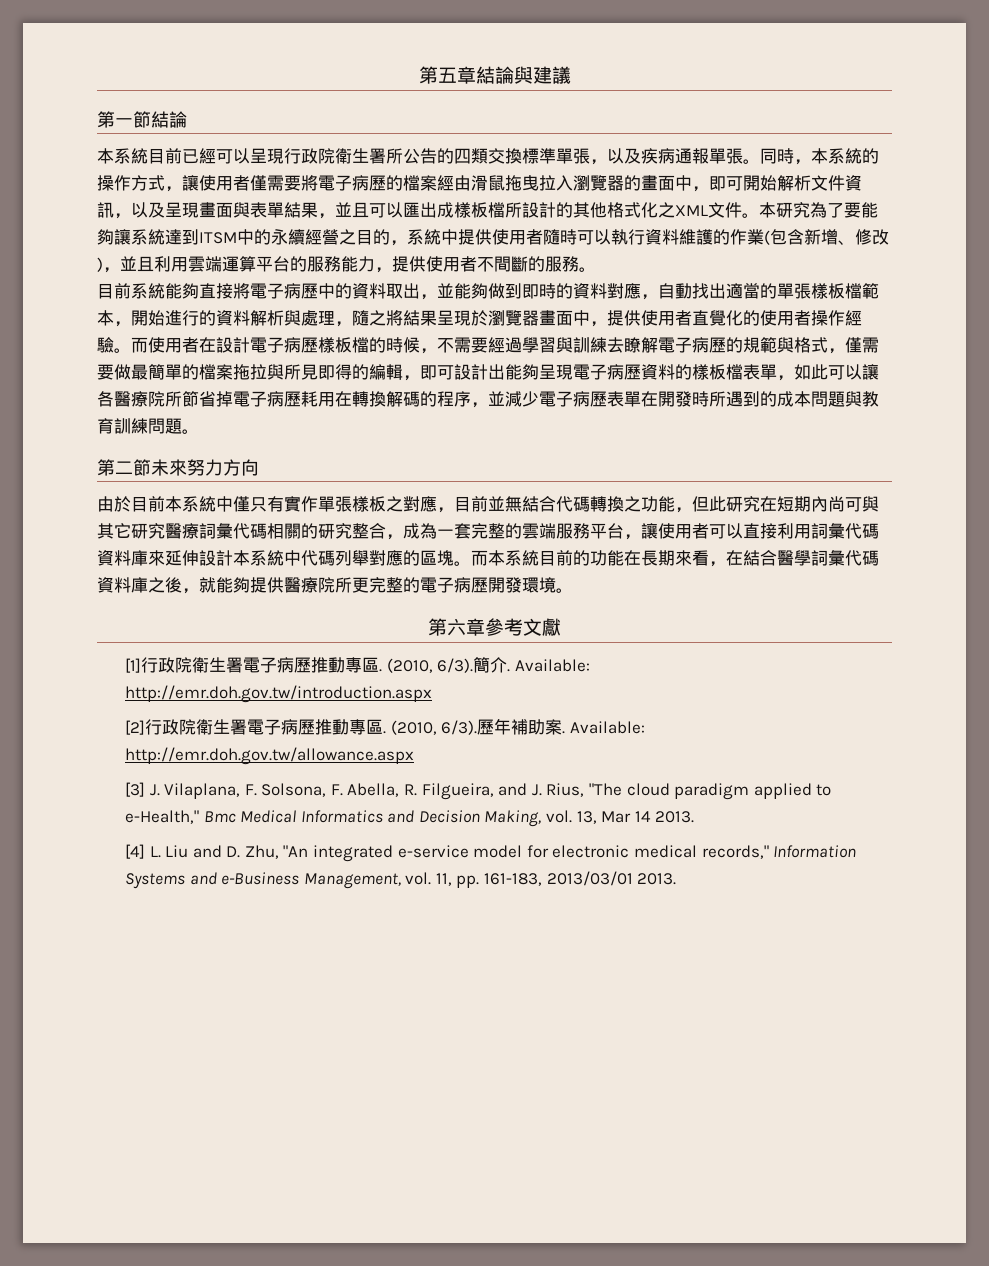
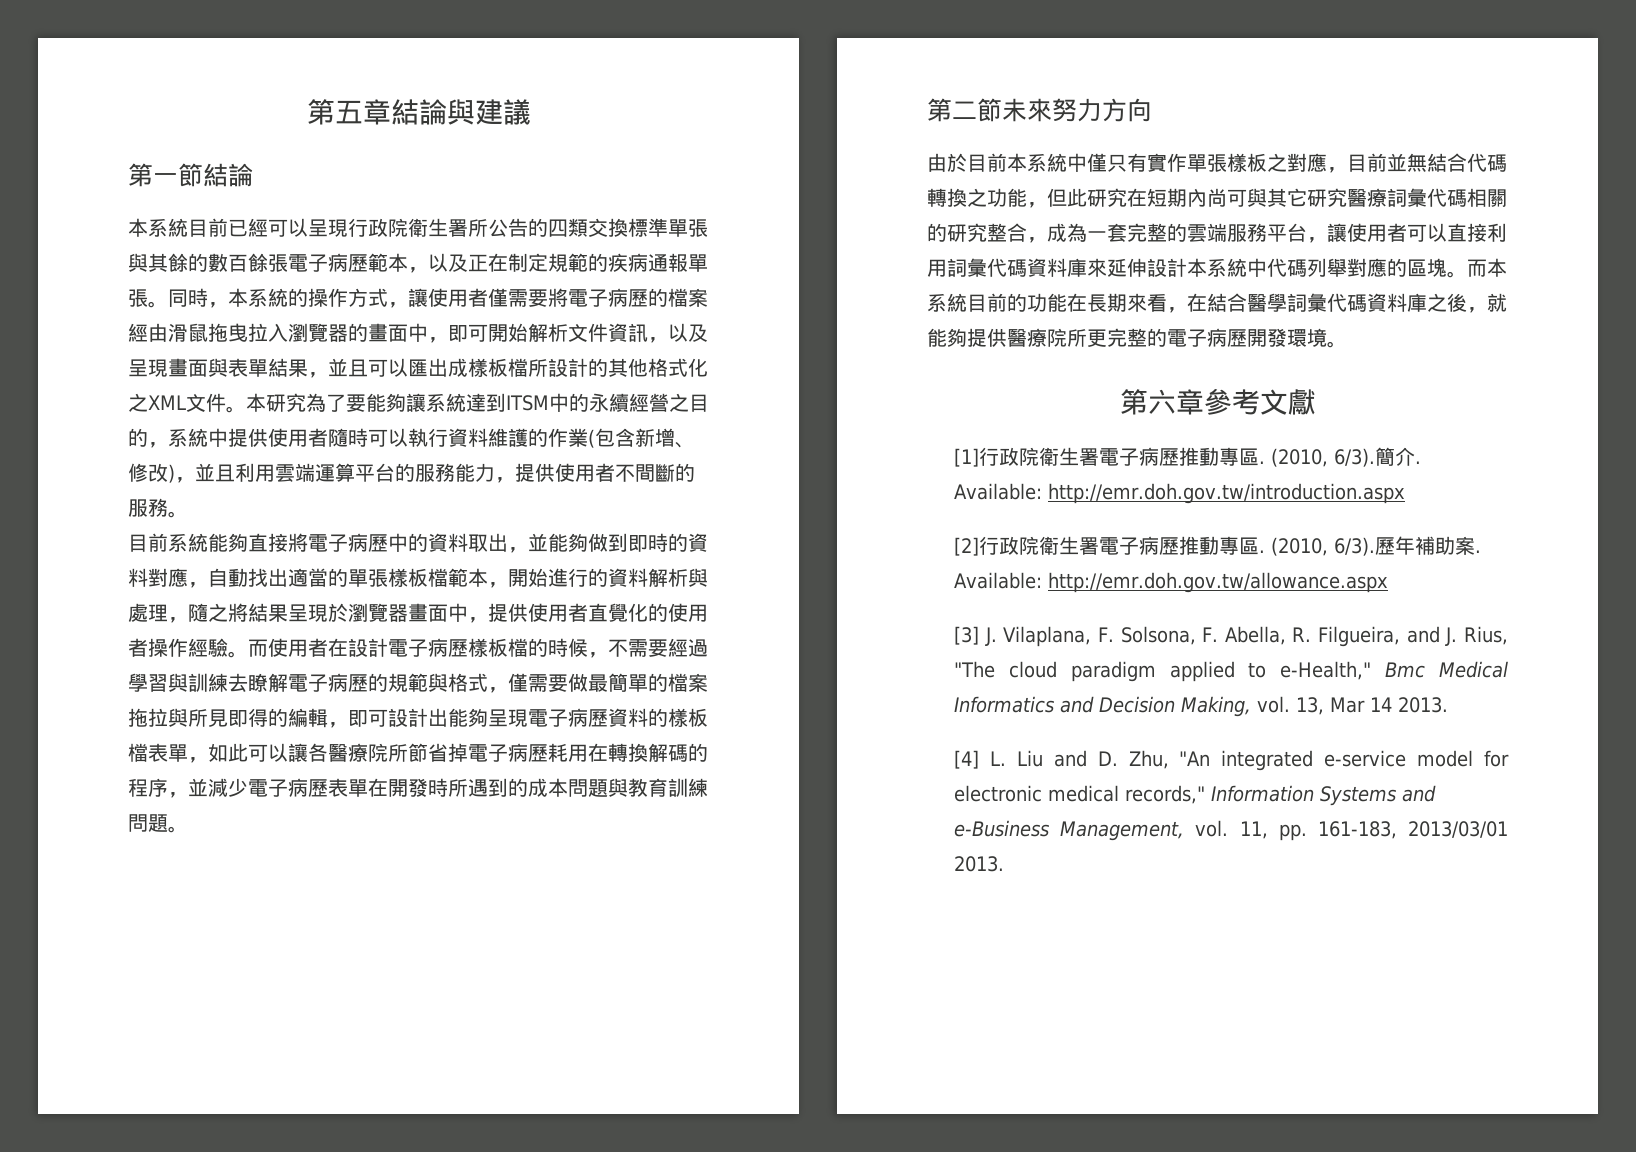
- 本系統目前已經可以呈現行政院衛生署所公告的四類交換標準單張，以及疾病通報單張。
+ 本系統目前已經可以呈現行政院衛生署所公告的四類交換標準單張與其餘的數百餘張電子病歷範本，以及正在制定規範的疾病通報單張。

